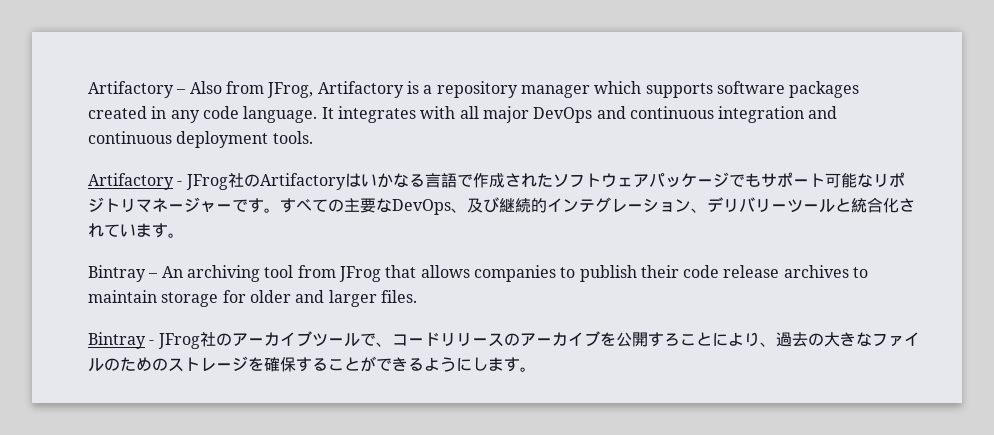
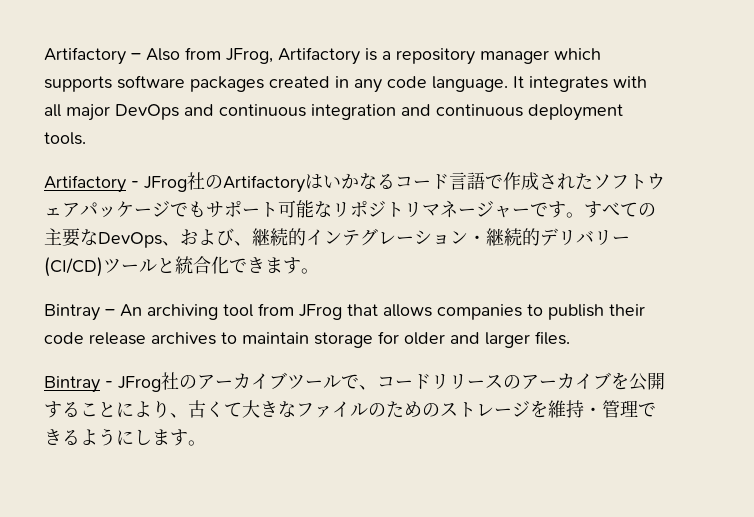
- Artifactory - JFrog社のArtifactoryはいかなる言語で作成されたソフトウェアパッケージでもサポート可能なリポジトリマネージャーです。
+ Artifactory - JFrog社のArtifactoryはいかなるコード言語で作成されたソフトウェアパッケージでもサポート可能なリポジトリマネージャーです。
- すべての主要なDevOps、及び継続的インテグレーション、デリバリーツールと統合化されています。
+ すべての主要なDevOps、および、継続的インテグレーション・継続的デリバリー(CI/CD)ツールと統合化できます。
- Bintray - JFrog社のアーカイブツールで、コードリリースのアーカイブを公開すろことにより、過去の大きなファイルのためのストレージを確保することができるようにします。
+ Bintray - JFrog社のアーカイブツールで、コードリリースのアーカイブを公開することにより、古くて大きなファイルのためのストレージを維持・管理できるようにします。

